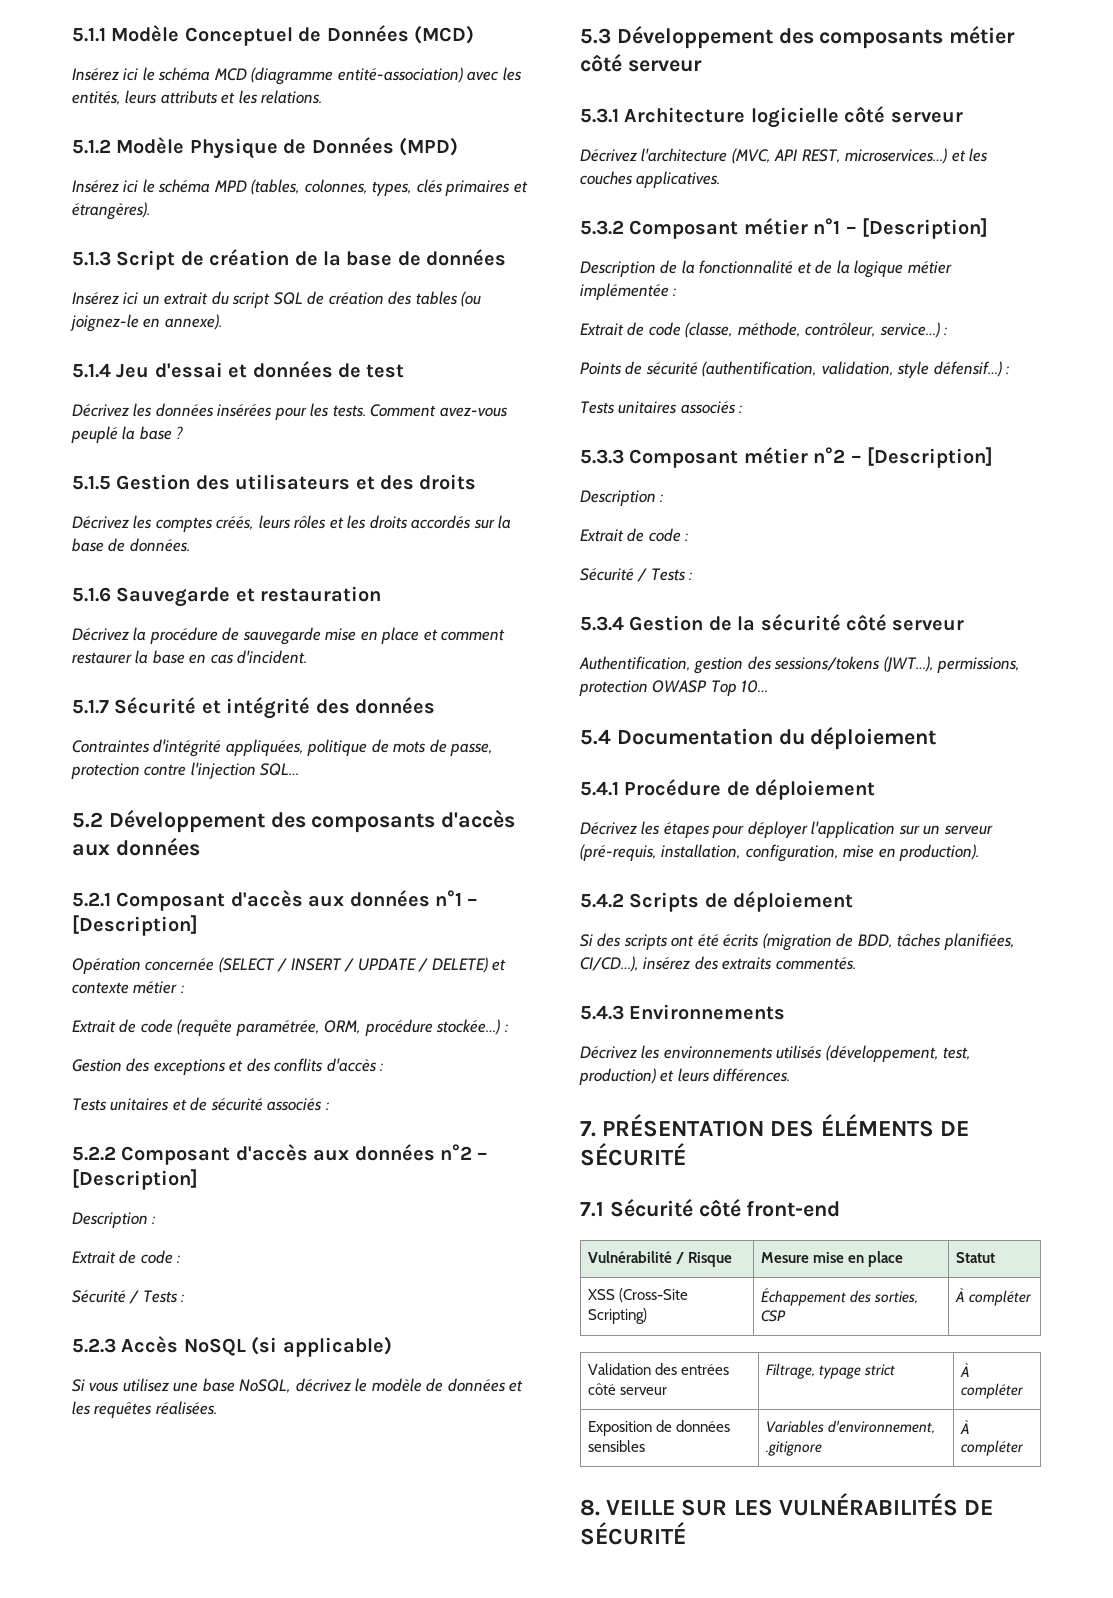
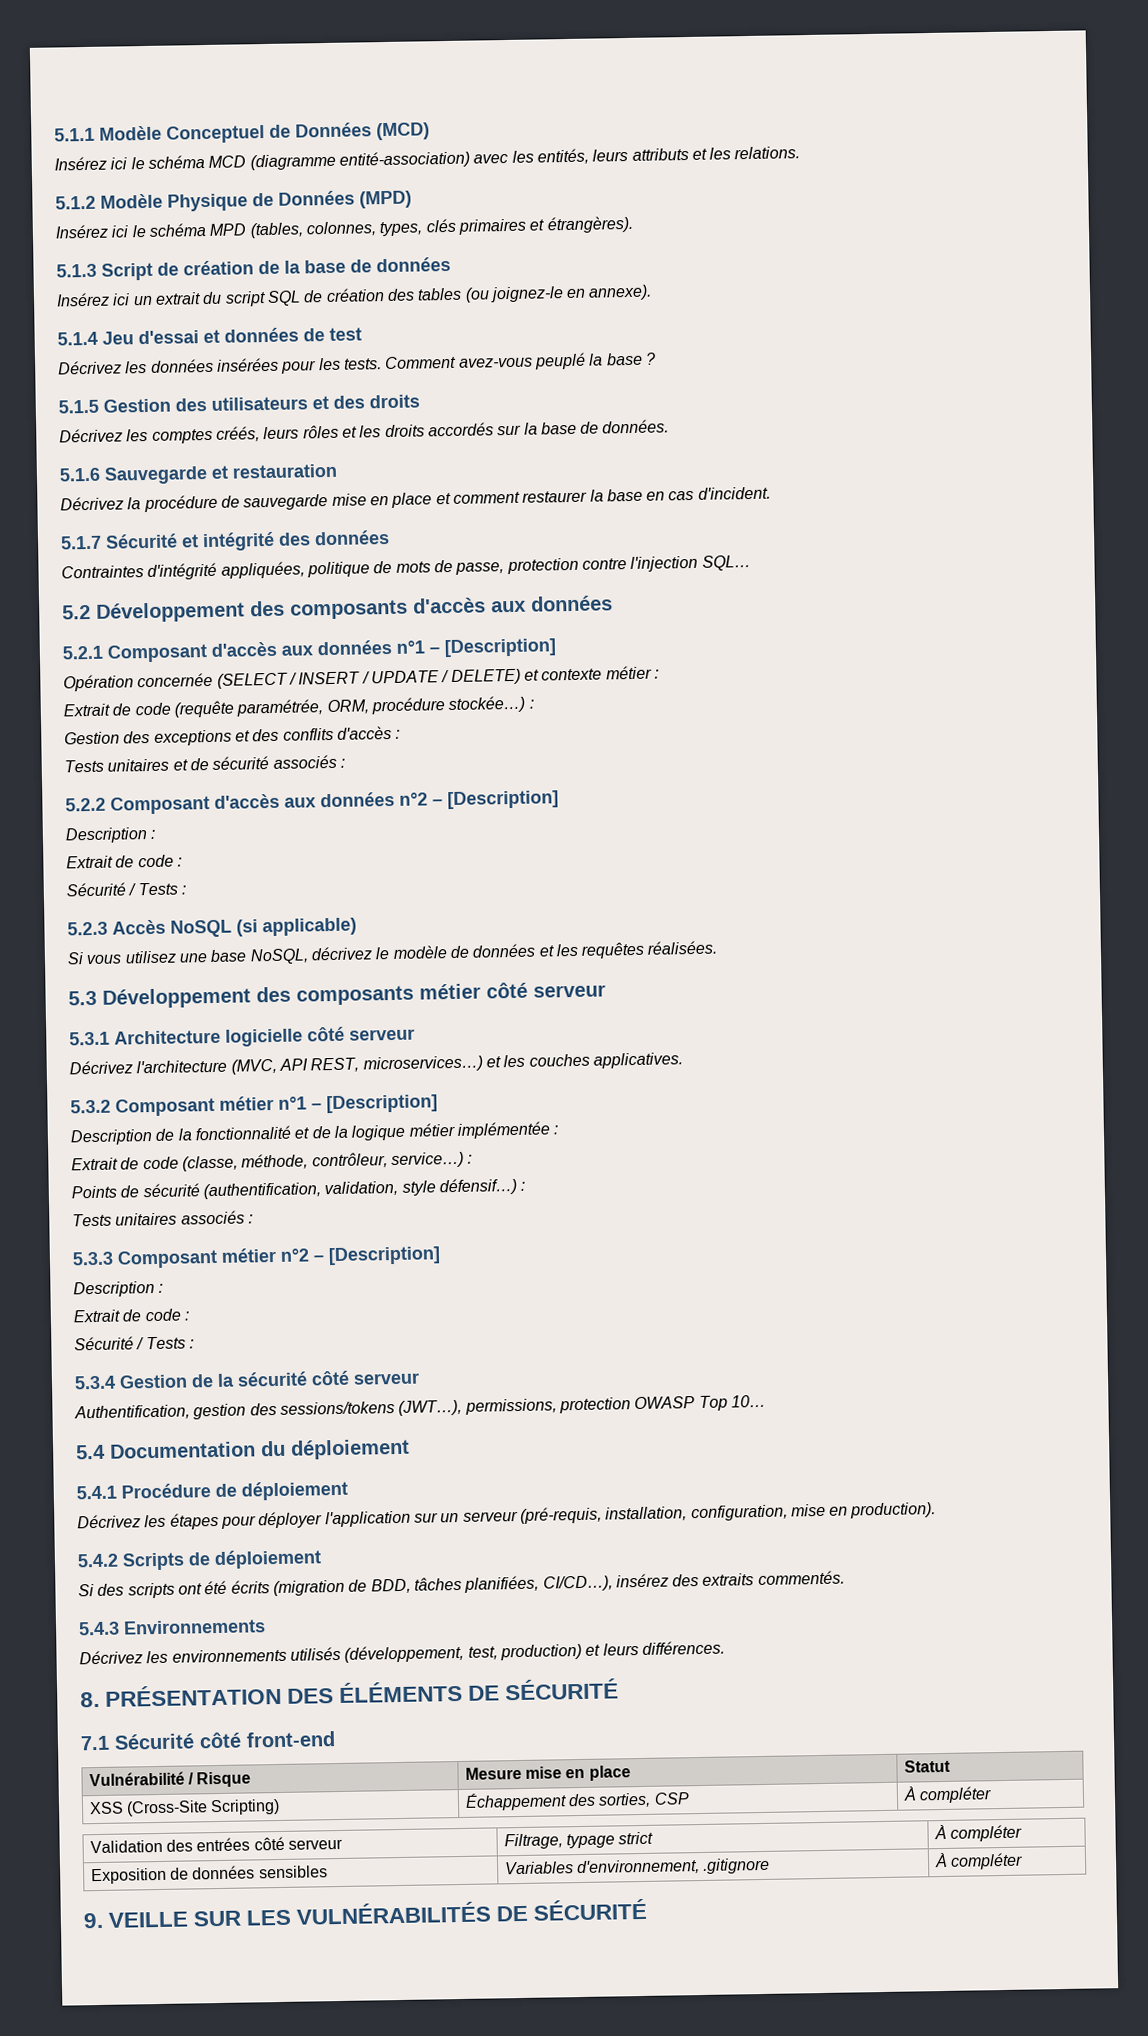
- 7. PRÉSENTATION DES ÉLÉMENTS DE SÉCURITÉ
+ 8. PRÉSENTATION DES ÉLÉMENTS DE SÉCURITÉ
- 8. VEILLE SUR LES VULNÉRABILITÉS DE SÉCURITÉ
+ 9. VEILLE SUR LES VULNÉRABILITÉS DE SÉCURITÉ

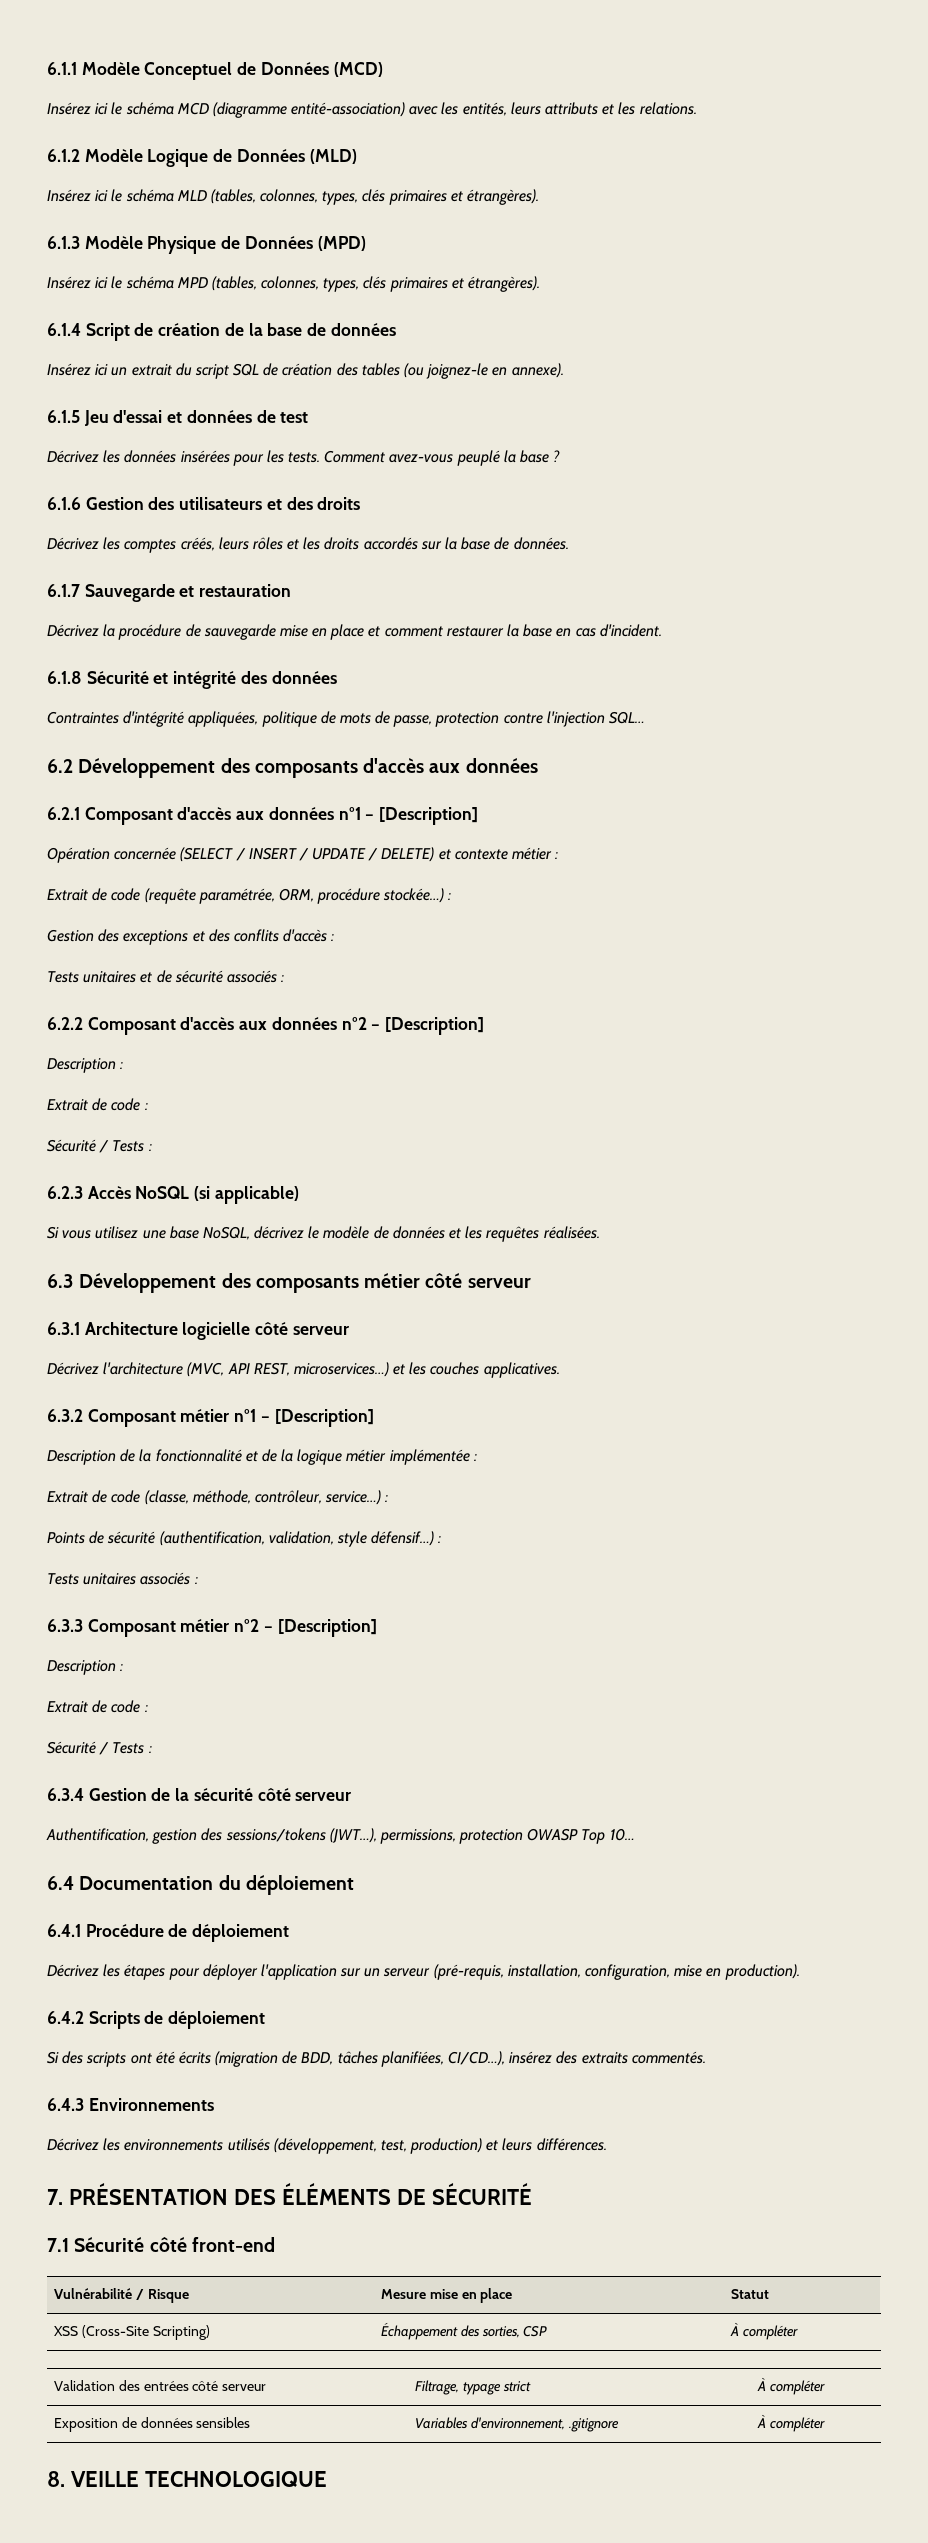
- 5.1.1 Modèle Conceptuel de Données (MCD)
+ 6.1.1 Modèle Conceptuel de Données (MCD)
- 5.1.2 Modèle Physique de Données (MPD)
+ 6.1.2 Modèle Logique de Données (MLD)
+ Insérez ici le schéma MLD (tables, colonnes, types, clés primaires et étrangères).
+ 6.1.3 Modèle Physique de Données (MPD)
- 5.1.3 Script de création de la base de données
+ 6.1.4 Script de création de la base de données
- 5.1.4 Jeu d'essai et données de test
+ 6.1.5 Jeu d'essai et données de test
- 5.1.5 Gestion des utilisateurs et des droits
+ 6.1.6 Gestion des utilisateurs et des droits
- 5.1.6 Sauvegarde et restauration
+ 6.1.7 Sauvegarde et restauration
- 5.1.7 Sécurité et intégrité des données
+ 6.1.8 Sécurité et intégrité des données
- 5.2 Développement des composants d'accès aux données
+ 6.2 Développement des composants d'accès aux données
- 5.2.1 Composant d'accès aux données n°1 – [Description]
+ 6.2.1 Composant d'accès aux données n°1 – [Description]
- 5.2.2 Composant d'accès aux données n°2 – [Description]
+ 6.2.2 Composant d'accès aux données n°2 – [Description]
- 5.2.3 Accès NoSQL (si applicable)
+ 6.2.3 Accès NoSQL (si applicable)
- 5.3 Développement des composants métier côté serveur
+ 6.3 Développement des composants métier côté serveur
- 5.3.1 Architecture logicielle côté serveur
+ 6.3.1 Architecture logicielle côté serveur
- 5.3.2 Composant métier n°1 – [Description]
+ 6.3.2 Composant métier n°1 – [Description]
- 5.3.3 Composant métier n°2 – [Description]
+ 6.3.3 Composant métier n°2 – [Description]
- 5.3.4 Gestion de la sécurité côté serveur
+ 6.3.4 Gestion de la sécurité côté serveur
- 5.4 Documentation du déploiement
+ 6.4 Documentation du déploiement
- 5.4.1 Procédure de déploiement
+ 6.4.1 Procédure de déploiement
- 5.4.2 Scripts de déploiement
+ 6.4.2 Scripts de déploiement
- 5.4.3 Environnements
+ 6.4.3 Environnements
- 8. PRÉSENTATION DES ÉLÉMENTS DE SÉCURITÉ
+ 7. PRÉSENTATION DES ÉLÉMENTS DE SÉCURITÉ
- 9. VEILLE SUR LES VULNÉRABILITÉS DE SÉCURITÉ
+ 8. VEILLE TECHNOLOGIQUE

